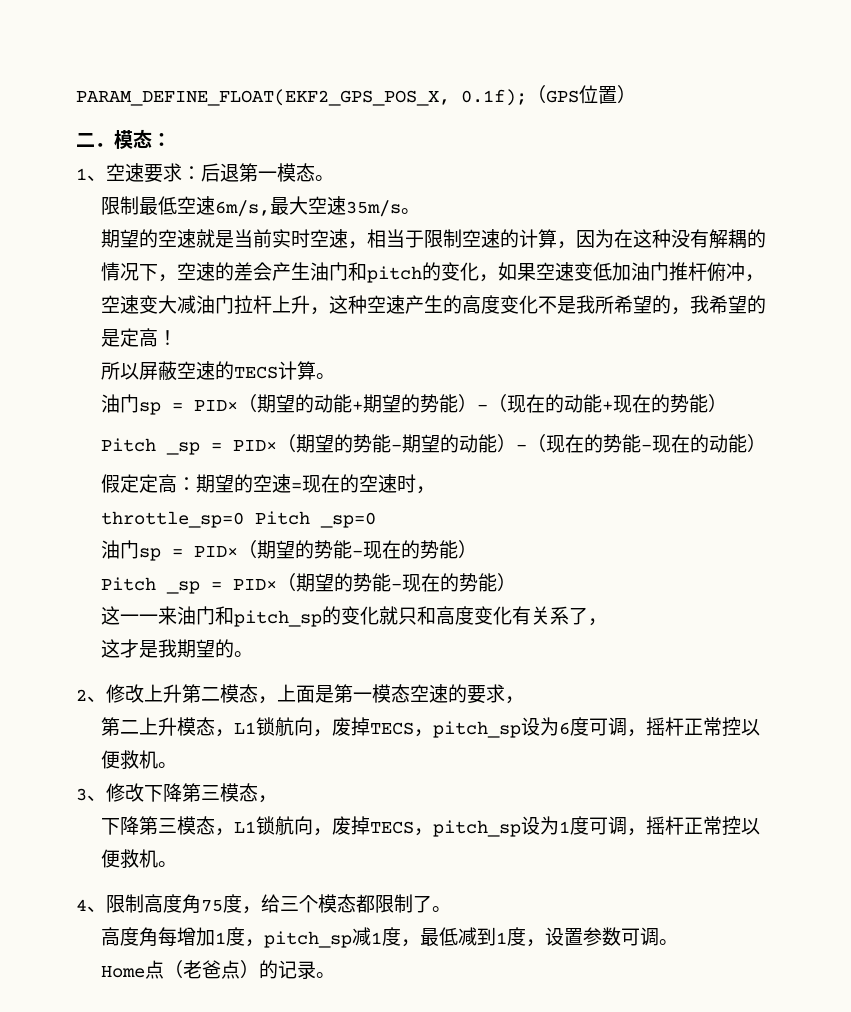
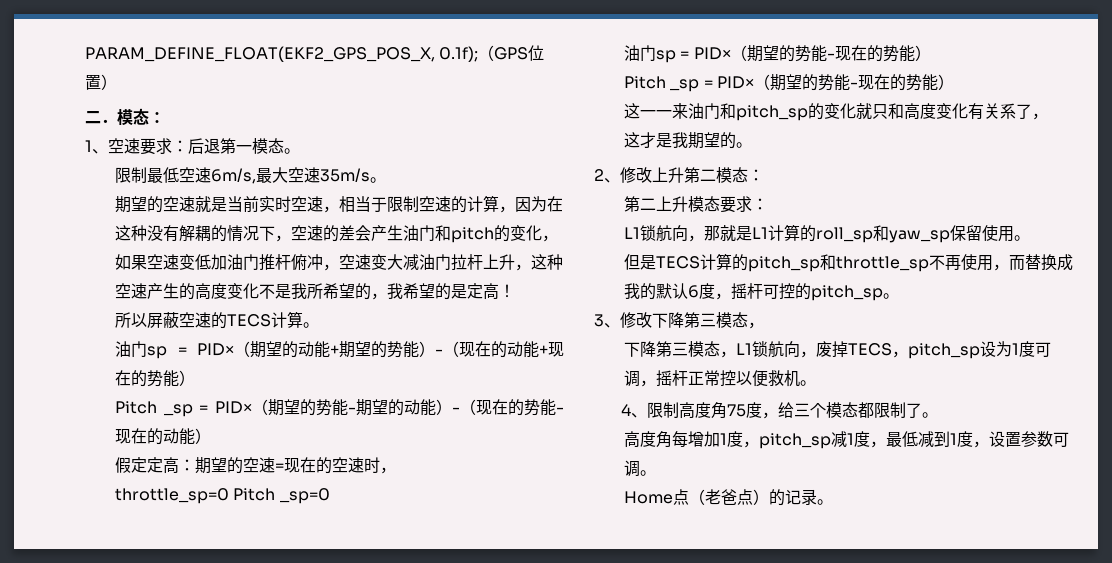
- 2、修改上升第二模态，上面是第一模态空速的要求，
+ 2、修改上升第二模态：
- 第二上升模态，L1锁航向，废掉TECS，pitch_sp设为6度可调，摇杆正常控以便救机。
+ 第二上升模态要求：
+ L1锁航向，那就是L1计算的roll_sp和yaw_sp保留使用。
+ 但是TECS计算的pitch_sp和throttle_sp不再使用，而替换成我的默认6度，摇杆可控的pitch_sp。

